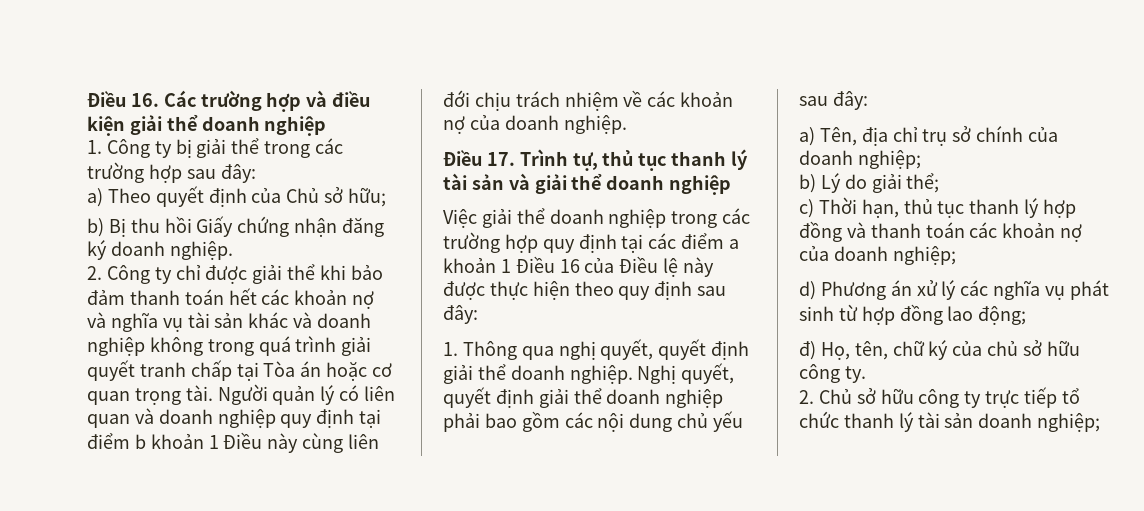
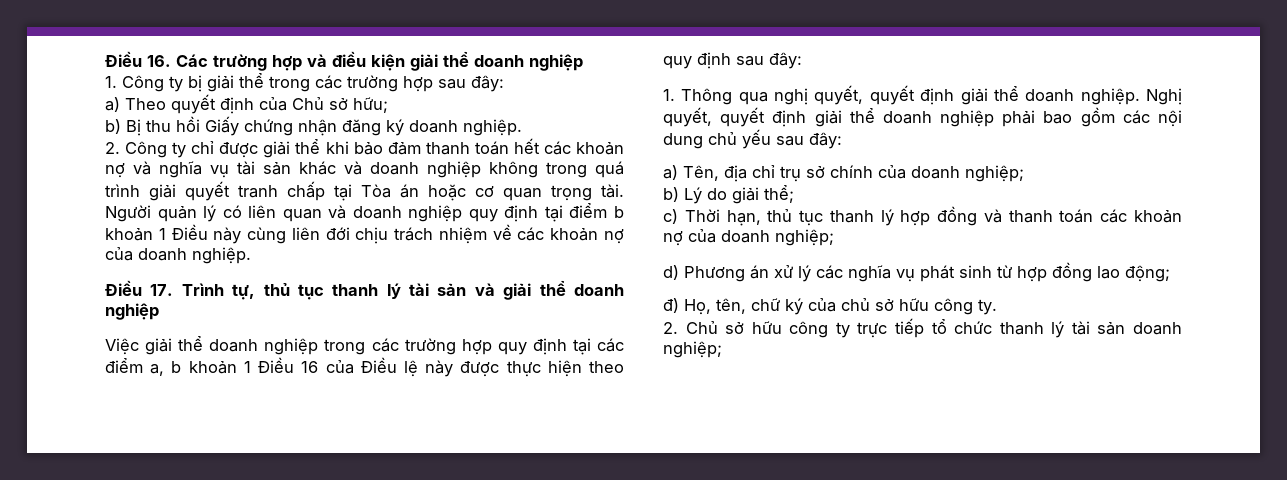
- Việc giải thể doanh nghiệp trong các trường hợp quy định tại các điểm a khoản 1 Điều 16 của Điều lệ này được thực hiện theo quy định sau đây:
+ Việc giải thể doanh nghiệp trong các trường hợp quy định tại các điểm a, b khoản 1 Điều 16 của Điều lệ này được thực hiện theo quy định sau đây:

